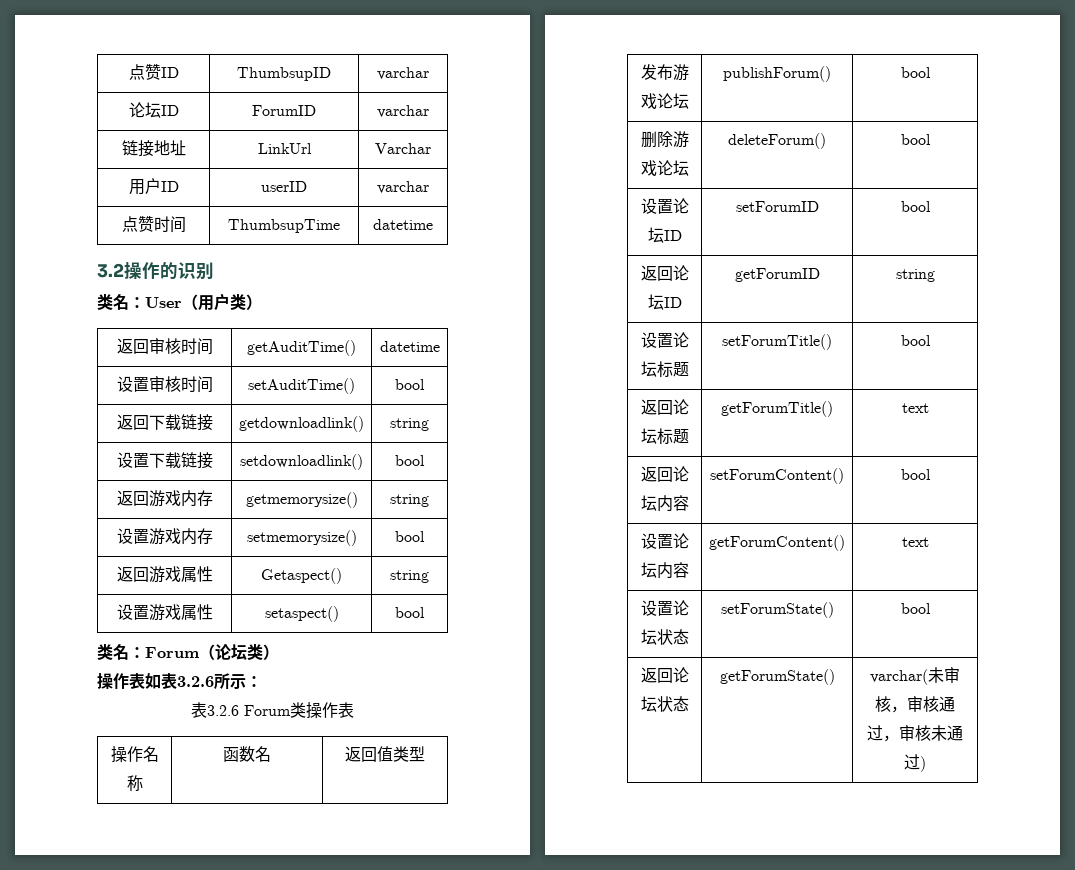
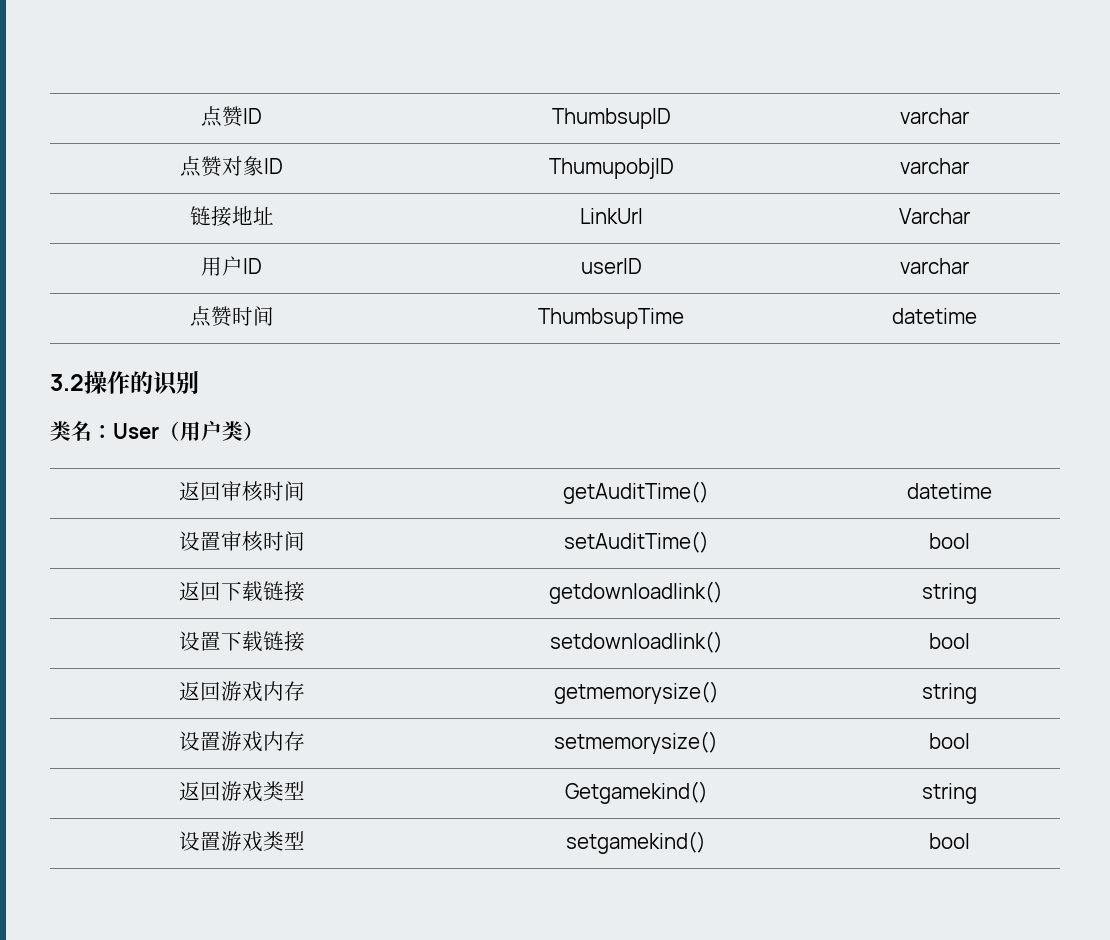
- 论坛ID | ForumID | varchar
+ 点赞对象ID | ThumupobjID | varchar
- 返回游戏属性 | Getaspect() | string
- 设置游戏属性 | setaspect() | bool
- 类名：Forum（论坛类）
- 操作表如表3.2.6所示：
- 表3.2.6 Forum类操作表
- 操作名称 | 函数名 | 返回值类型
- 发布游戏论坛 | publishForum() | bool
- 删除游戏论坛 | deleteForum() | bool
- 设置论坛ID | setForumID | bool
- 返回论坛ID | getForumID | string
- 设置论坛标题 | setForumTitle() | bool
- 返回论坛标题 | getForumTitle() | text
- 返回论坛内容 | setForumContent() | bool
- 设置论坛内容 | getForumContent() | text
- 设置论坛状态 | setForumState() | bool
- 返回论坛状态 | getForumState() | varchar(未审核，审核通过，审核未通过)
+ 返回游戏类型 | Getgamekind() | string
+ 设置游戏类型 | setgamekind() | bool

